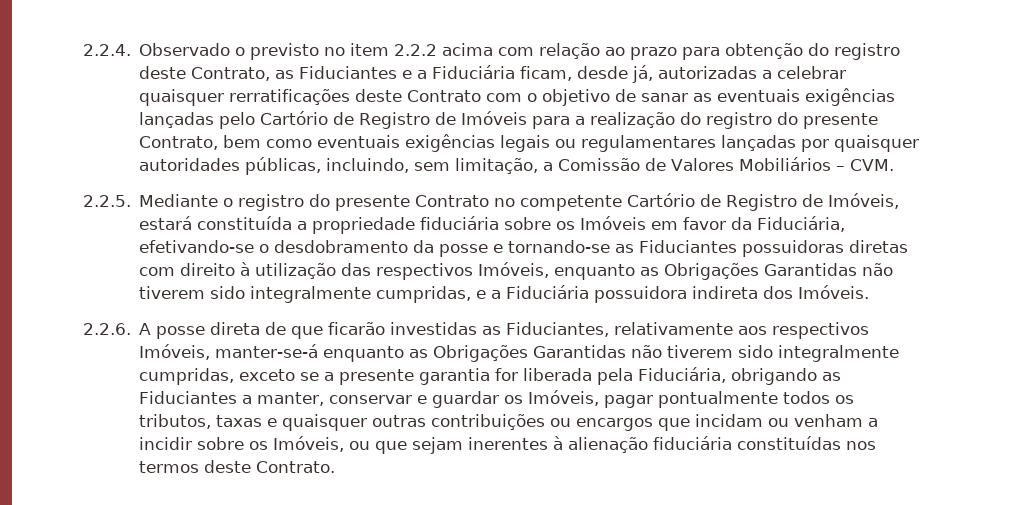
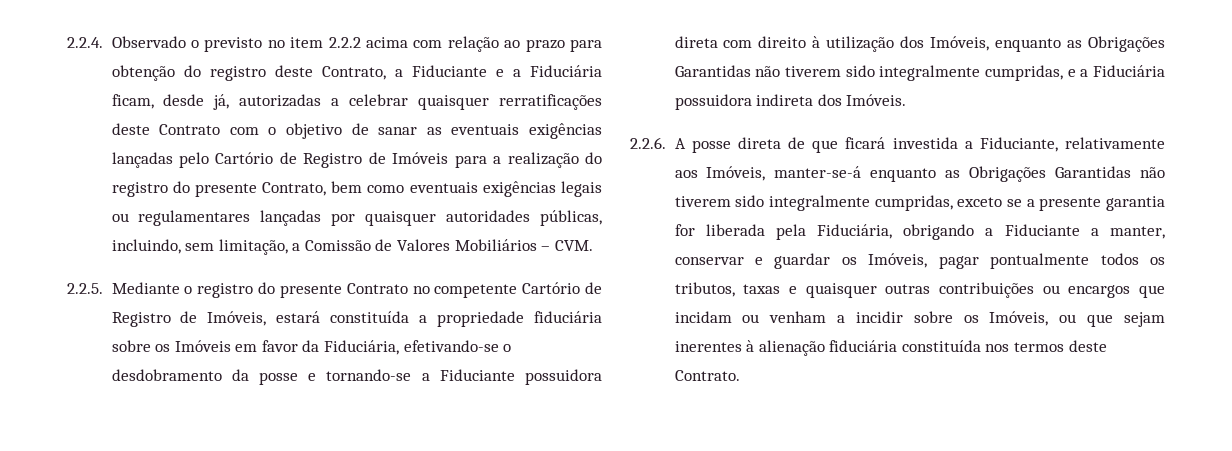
- 2.2.4. Observado o previsto no item 2.2.2 acima com relação ao prazo para obtenção do registro deste Contrato, as Fiduciantes e a Fiduciária ficam, desde já, autorizadas a celebrar quaisquer rerratificações deste Contrato com o objetivo de sanar as eventuais exigências lançadas pelo Cartório de Registro de Imóveis para a realização do registro do presente Contrato, bem como eventuais exigências legais ou regulamentares lançadas por quaisquer autoridades públicas, incluindo, sem limitação, a Comissão de Valores Mobiliários – CVM.
+ 2.2.4. Observado o previsto no item 2.2.2 acima com relação ao prazo para obtenção do registro deste Contrato, a Fiduciante e a Fiduciária ficam, desde já, autorizadas a celebrar quaisquer rerratificações deste Contrato com o objetivo de sanar as eventuais exigências lançadas pelo Cartório de Registro de Imóveis para a realização do registro do presente Contrato, bem como eventuais exigências legais ou regulamentares lançadas por quaisquer autoridades públicas, incluindo, sem limitação, a Comissão de Valores Mobiliários – CVM.
- 2.2.5. Mediante o registro do presente Contrato no competente Cartório de Registro de Imóveis, estará constituída a propriedade fiduciária sobre os Imóveis em favor da Fiduciária, efetivando-se o desdobramento da posse e tornando-se as Fiduciantes possuidoras diretas com direito à utilização das respectivos Imóveis, enquanto as Obrigações Garantidas não tiverem sido integralmente cumpridas, e a Fiduciária possuidora indireta dos Imóveis.
+ 2.2.5. Mediante o registro do presente Contrato no competente Cartório de Registro de Imóveis, estará constituída a propriedade fiduciária sobre os Imóveis em favor da Fiduciária, efetivando-se o desdobramento da posse e tornando-se a Fiduciante possuidora direta com direito à utilização dos Imóveis, enquanto as Obrigações Garantidas não tiverem sido integralmente cumpridas, e a Fiduciária possuidora indireta dos Imóveis.
- 2.2.6. A posse direta de que ficarão investidas as Fiduciantes, relativamente aos respectivos Imóveis, manter-se-á enquanto as Obrigações Garantidas não tiverem sido integralmente cumpridas, exceto se a presente garantia for liberada pela Fiduciária, obrigando as Fiduciantes a manter, conservar e guardar os Imóveis, pagar pontualmente todos os tributos, taxas e quaisquer outras contribuições ou encargos que incidam ou venham a incidir sobre os Imóveis, ou que sejam inerentes à alienação fiduciária constituídas nos termos deste Contrato.
+ 2.2.6. A posse direta de que ficará investida a Fiduciante, relativamente aos Imóveis, manter-se-á enquanto as Obrigações Garantidas não tiverem sido integralmente cumpridas, exceto se a presente garantia for liberada pela Fiduciária, obrigando a Fiduciante a manter, conservar e guardar os Imóveis, pagar pontualmente todos os tributos, taxas e quaisquer outras contribuições ou encargos que incidam ou venham a incidir sobre os Imóveis, ou que sejam inerentes à alienação fiduciária constituída nos termos deste Contrato.

